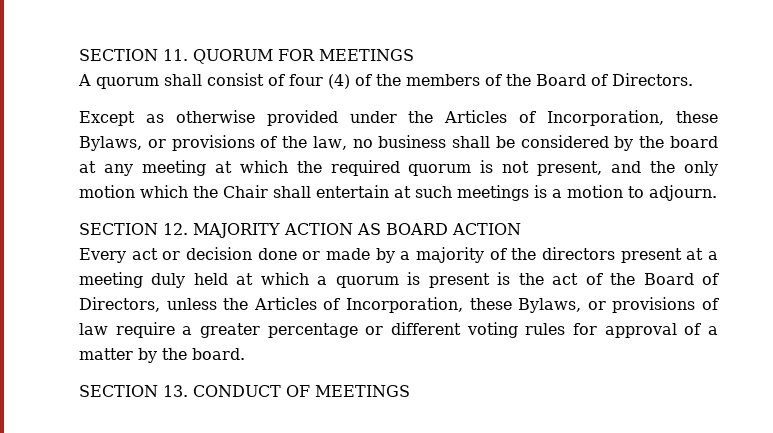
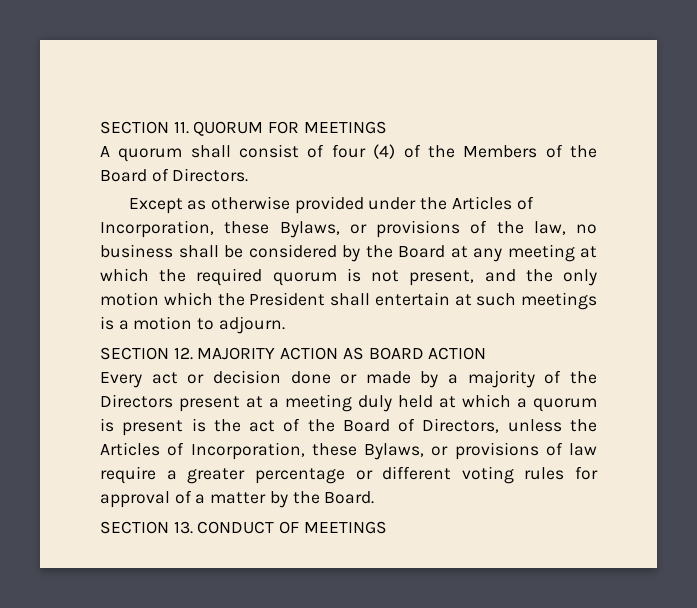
- A quorum shall consist of four (4) of the members of the Board of Directors.
+ A quorum shall consist of four (4) of the Members of the Board of Directors.
- Except as otherwise provided under the Articles of Incorporation, these Bylaws, or provisions of the law, no business shall be considered by the board at any meeting at which the required quorum is not present, and the only motion which the Chair shall entertain at such meetings is a motion to adjourn.
+ Except as otherwise provided under the Articles of Incorporation, these Bylaws, or provisions of the law, no business shall be considered by the Board at any meeting at which the required quorum is not present, and the only motion which the President shall entertain at such meetings is a motion to adjourn.
- Every act or decision done or made by a majority of the directors present at a meeting duly held at which a quorum is present is the act of the Board of Directors, unless the Articles of Incorporation, these Bylaws, or provisions of law require a greater percentage or different voting rules for approval of a matter by the board.
+ Every act or decision done or made by a majority of the Directors present at a meeting duly held at which a quorum is present is the act of the Board of Directors, unless the Articles of Incorporation, these Bylaws, or provisions of law require a greater percentage or different voting rules for approval of a matter by the Board.

